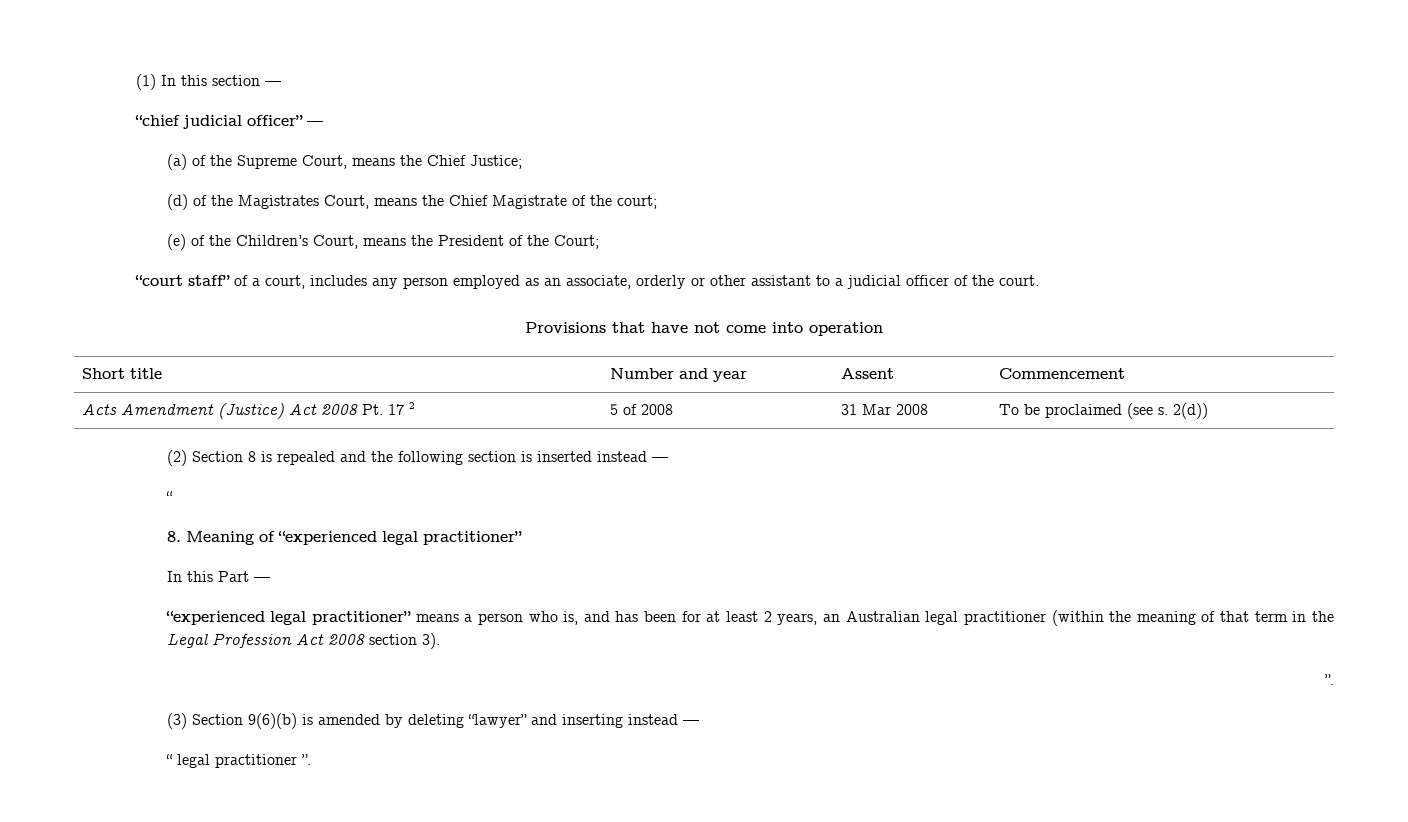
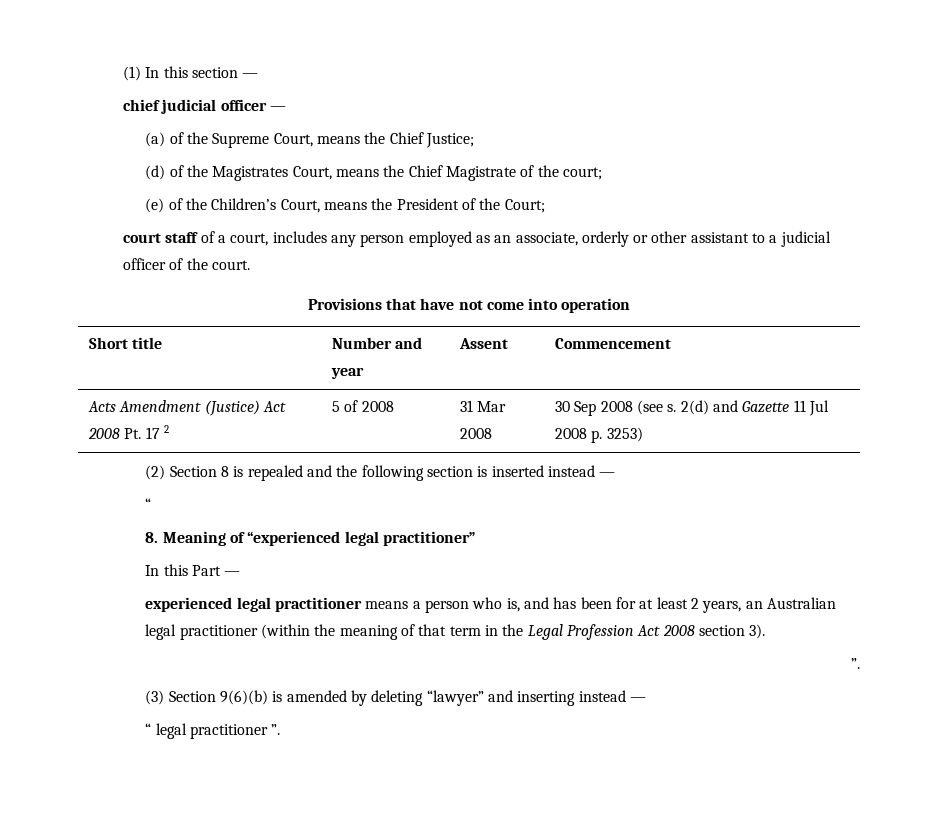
- “chief judicial officer” —
+ chief judicial officer —
- “court staff” of a court, includes any person employed as an associate, orderly or other assistant to a judicial officer of the court.
+ court staff of a court, includes any person employed as an associate, orderly or other assistant to a judicial officer of the court.
- Acts Amendment (Justice) Act 2008 Pt. 17 2 | 5 of 2008 | 31 Mar 2008 | To be proclaimed (see s. 2(d))
+ Acts Amendment (Justice) Act 2008 Pt. 17 2 | 5 of 2008 | 31 Mar 2008 | 30 Sep 2008 (see s. 2(d) and Gazette 11 Jul 2008 p. 3253)
- “experienced legal practitioner” means a person who is, and has been for at least 2 years, an Australian legal practitioner (within the meaning of that term in the Legal Profession Act 2008 section 3).
+ experienced legal practitioner means a person who is, and has been for at least 2 years, an Australian legal practitioner (within the meaning of that term in the Legal Profession Act 2008 section 3).

